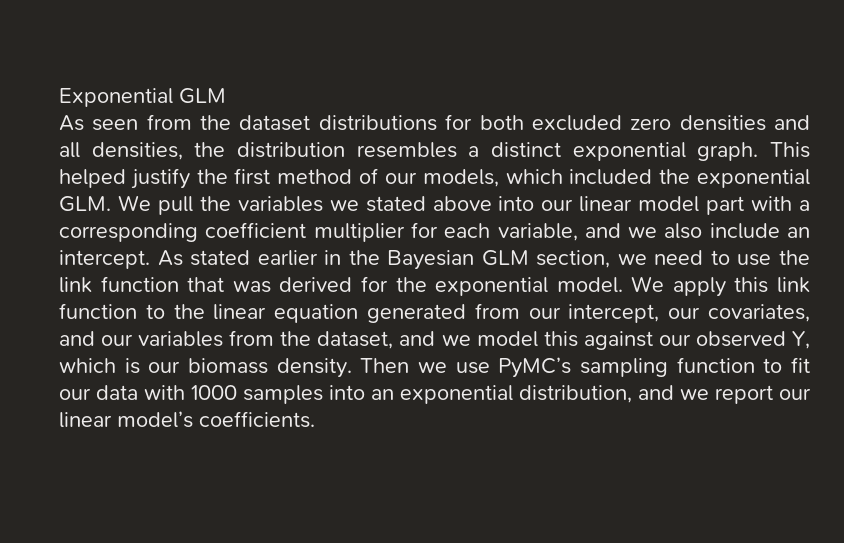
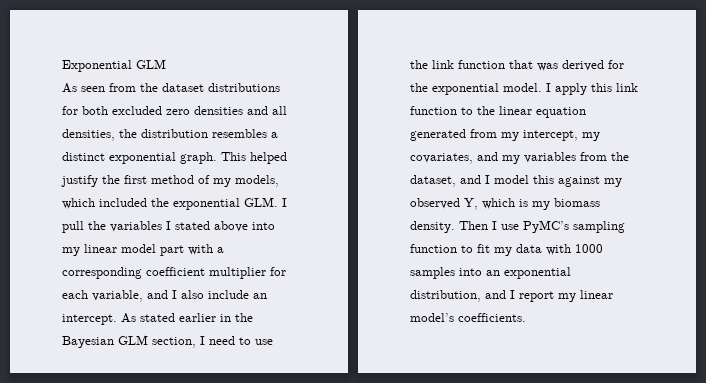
- This helped justify the first method of our models, which included the exponential GLM. We pull the variables we stated above into our linear model part with a corresponding coefficient multiplier for each variable, and we also include an intercept.
+ This helped justify the first method of my models, which included the exponential GLM. I pull the variables I stated above into my linear model part with a corresponding coefficient multiplier for each variable, and I also include an intercept.
- As stated earlier in the Bayesian GLM section, we need to use the link function that was derived for the exponential model.
+ As stated earlier in the Bayesian GLM section, I need to use the link function that was derived for the exponential model.
- We apply this link function to the linear equation generated from our intercept, our covariates, and our variables from the dataset, and we model this against our observed Y, which is our biomass density.
+ I apply this link function to the linear equation generated from my intercept, my covariates, and my variables from the dataset, and I model this against my observed Y, which is my biomass density.
- Then we use PyMC’s sampling function to fit our data with 1000 samples into an exponential distribution, and we report our linear model’s coefficients.
+ Then I use PyMC’s sampling function to fit my data with 1000 samples into an exponential distribution, and I report my linear model’s coefficients.

